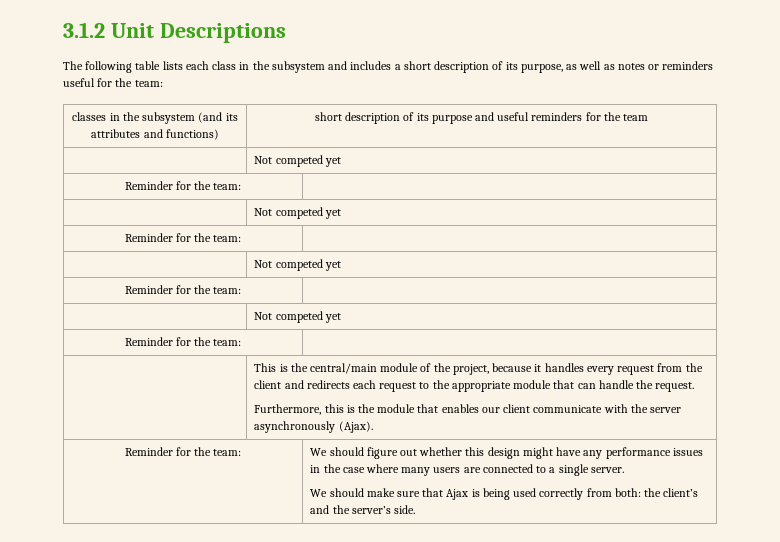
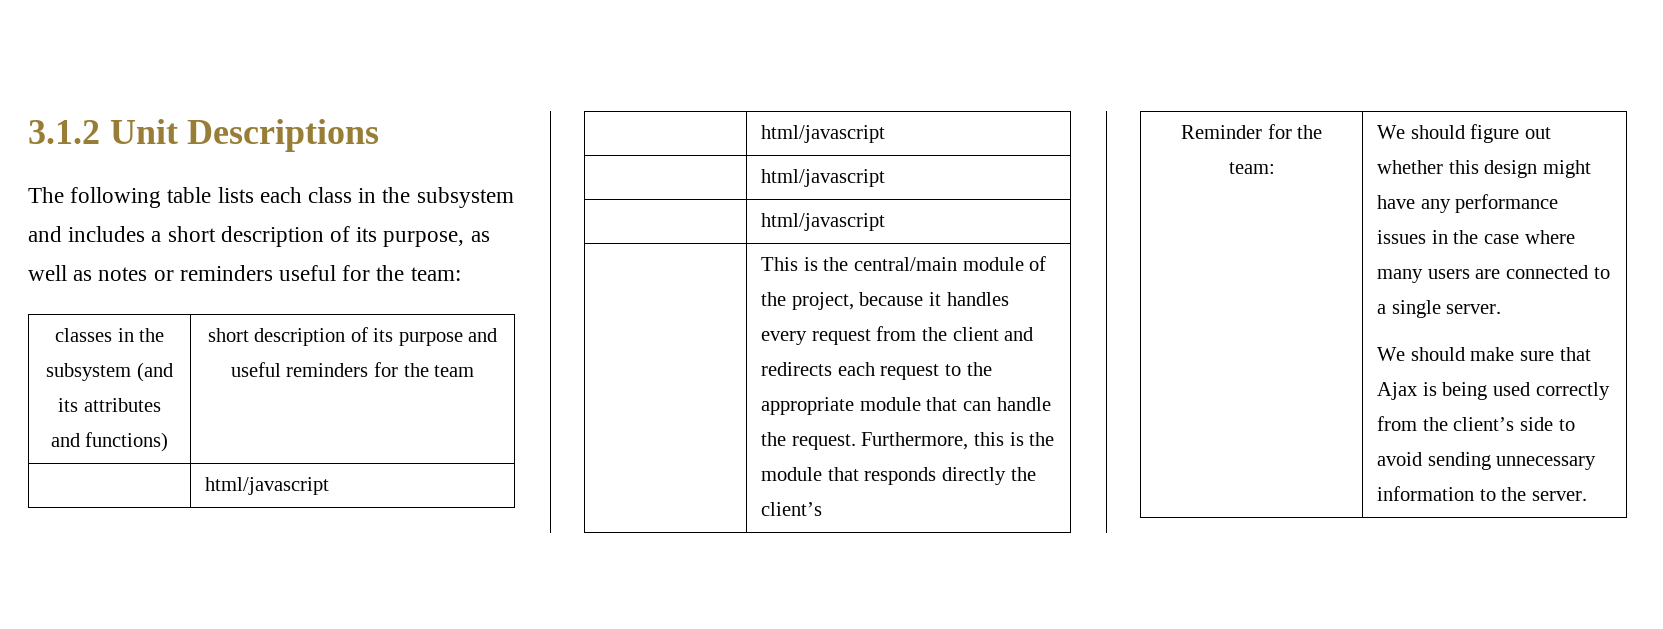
  classes in the subsystem (and its attributes and functions) | short description of its purpose and useful reminders for the team
- | Not competed yet
- Reminder for the team: |
- | Not competed yet
- Reminder for the team: |
- | Not competed yet
- Reminder for the team: |
- | Not competed yet
- Reminder for the team: |
+ | html/javascript
+ | html/javascript
+ | html/javascript
+ | html/javascript
- This is the central/main module of the project, because it handles every request from the client and redirects each request to the appropriate module that can handle the request.
- Furthermore, this is the module that enables our client communicate with the server asynchronously (Ajax).
+ This is the central/main module of the project, because it handles every request from the client and redirects each request to the appropriate module that can handle the request. Furthermore, this is the module that responds directly the client’s
- We should make sure that Ajax is being used correctly from both: the client’s and the server’s side.
+ We should make sure that Ajax is being used correctly from the client’s side to avoid sending unnecessary information to the server.

